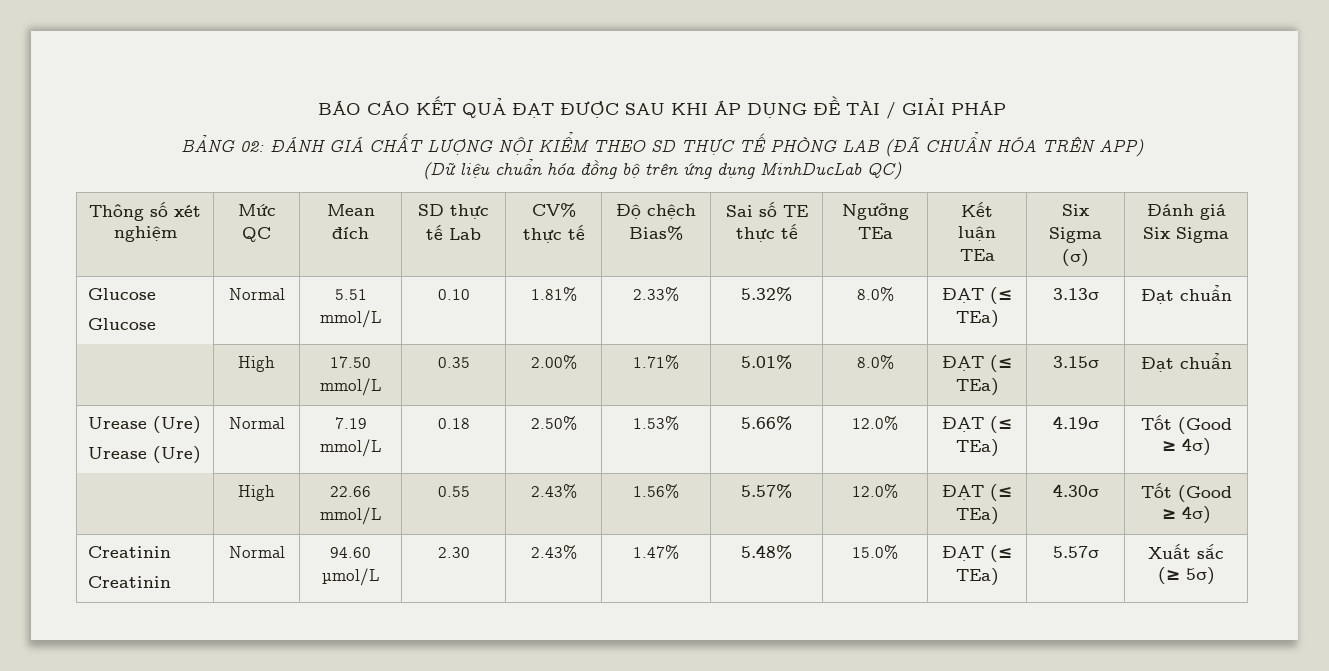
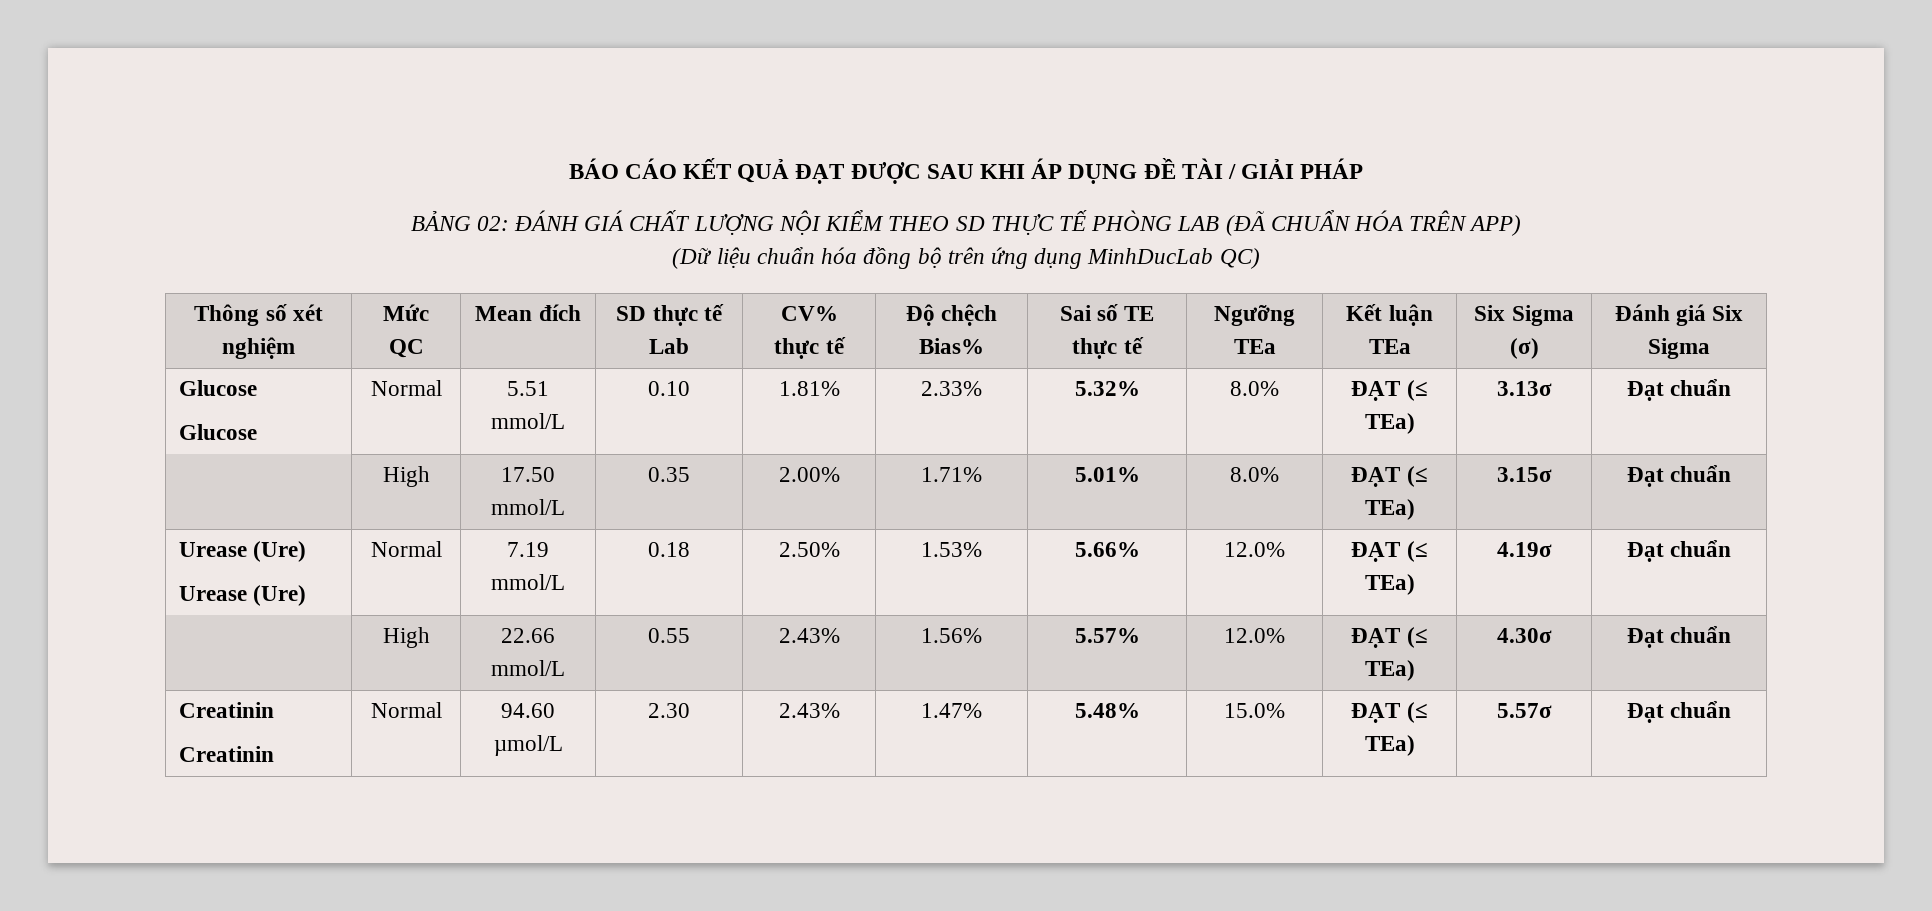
  | High | 17.50 mmol/L | 0.35 | 2.00% | 1.71% | 5.01% | 8.0% | ĐẠT (≤ TEa) | 3.15σ | Đạt chuẩn
  Urease (Ure)
- Urease (Ure) | Normal | 7.19 mmol/L | 0.18 | 2.50% | 1.53% | 5.66% | 12.0% | ĐẠT (≤ TEa) | 4.19σ | Tốt (Good ≥ 4σ)
+ Urease (Ure) | Normal | 7.19 mmol/L | 0.18 | 2.50% | 1.53% | 5.66% | 12.0% | ĐẠT (≤ TEa) | 4.19σ | Đạt chuẩn
- | High | 22.66 mmol/L | 0.55 | 2.43% | 1.56% | 5.57% | 12.0% | ĐẠT (≤ TEa) | 4.30σ | Tốt (Good ≥ 4σ)
+ | High | 22.66 mmol/L | 0.55 | 2.43% | 1.56% | 5.57% | 12.0% | ĐẠT (≤ TEa) | 4.30σ | Đạt chuẩn
  Creatinin
- Creatinin | Normal | 94.60 µmol/L | 2.30 | 2.43% | 1.47% | 5.48% | 15.0% | ĐẠT (≤ TEa) | 5.57σ | Xuất sắc (≥ 5σ)
+ Creatinin | Normal | 94.60 µmol/L | 2.30 | 2.43% | 1.47% | 5.48% | 15.0% | ĐẠT (≤ TEa) | 5.57σ | Đạt chuẩn

